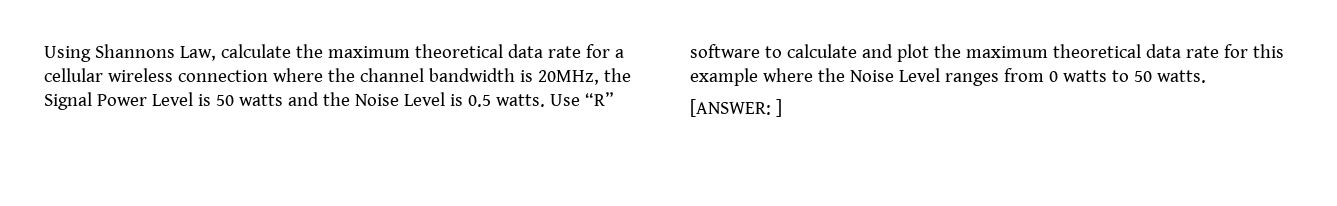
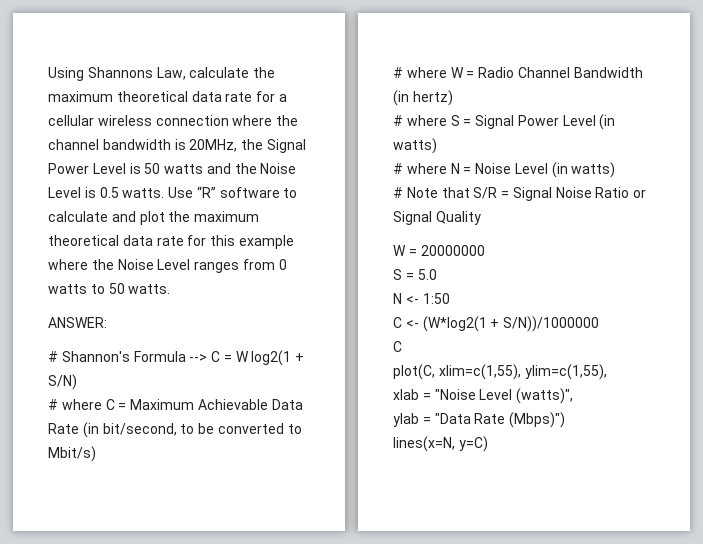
- [ANSWER: ]
+ ANSWER:
+ # Shannon's Formula --> C = W log2(1 + S/N)
+ # where C = Maximum Achievable Data Rate (in bit/second, to be converted to Mbit/s)
+ # where W = Radio Channel Bandwidth (in hertz)
+ # where S = Signal Power Level (in watts)
+ # where N = Noise Level (in watts)
+ # Note that S/R = Signal Noise Ratio or Signal Quality
+ W = 20000000
+ S = 5.0
+ N <- 1:50
+ C <- (W*log2(1 + S/N))/1000000
+ C
+ plot(C, xlim=c(1,55), ylim=c(1,55),
+ xlab = "Noise Level (watts)",
+ ylab = "Data Rate (Mbps)")
+ lines(x=N, y=C)

